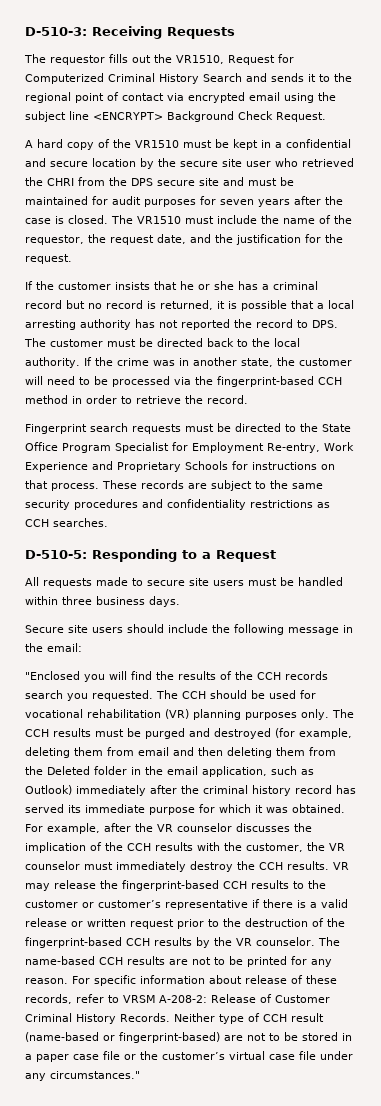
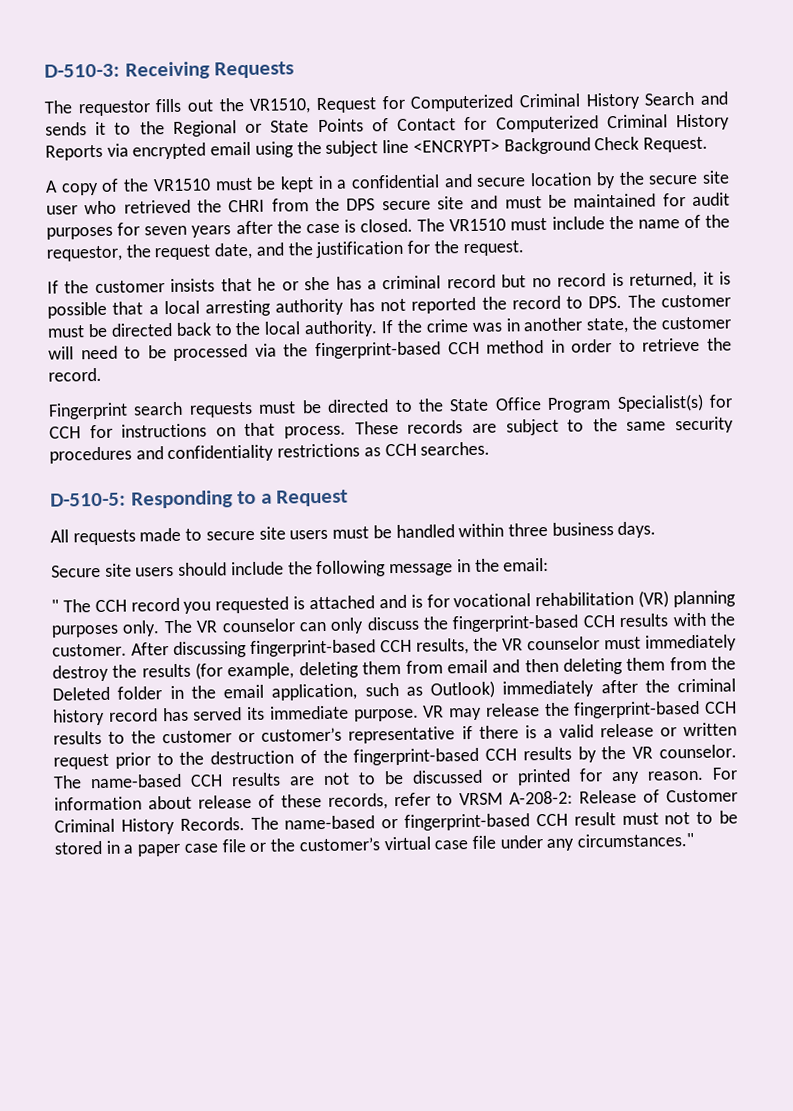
- The requestor fills out the VR1510, Request for Computerized Criminal History Search and sends it to the regional point of contact via encrypted email using the subject line <ENCRYPT> Background Check Request.
+ The requestor fills out the VR1510, Request for Computerized Criminal History Search and sends it to the Regional or State Points of Contact for Computerized Criminal History Reports via encrypted email using the subject line <ENCRYPT> Background Check Request.
- A hard copy of the VR1510 must be kept in a confidential and secure location by the secure site user who retrieved the CHRI from the DPS secure site and must be maintained for audit purposes for seven years after the case is closed.
+ A copy of the VR1510 must be kept in a confidential and secure location by the secure site user who retrieved the CHRI from the DPS secure site and must be maintained for audit purposes for seven years after the case is closed.
- Fingerprint search requests must be directed to the State Office Program Specialist for Employment Re-entry, Work Experience and Proprietary Schools for instructions on that process.
+ Fingerprint search requests must be directed to the State Office Program Specialist(s) for CCH for instructions on that process.
- "Enclosed you will find the results of the CCH records search you requested. The CCH should be used for vocational rehabilitation (VR) planning purposes only.
+ " The CCH record you requested is attached and is for vocational rehabilitation (VR) planning purposes only.
- The CCH results must be purged and destroyed (for example, deleting them from email and then deleting them from the Deleted folder in the email application, such as Outlook) immediately after the criminal history record has served its immediate purpose for which it was obtained. For example, after the VR counselor discusses the implication of the CCH results with the customer, the VR counselor must immediately destroy the CCH results.
+ The VR counselor can only discuss the fingerprint-based CCH results with the customer. After discussing fingerprint-based CCH results, the VR counselor must immediately destroy the results (for example, deleting them from email and then deleting them from the Deleted folder in the email application, such as Outlook) immediately after the criminal history record has served its immediate purpose.
- The name-based CCH results are not to be printed for any reason.
+ The name-based CCH results are not to be discussed or printed for any reason.
- For specific information about release of these records, refer to VRSM A-208-2: Release of Customer Criminal History Records.
+ For information about release of these records, refer to VRSM A-208-2: Release of Customer Criminal History Records.
- Neither type of CCH result (name-based or fingerprint-based) are not to be stored in a paper case file or the customer’s virtual case file under any circumstances."
+ The name-based or fingerprint-based CCH result must not to be stored in a paper case file or the customer’s virtual case file under any circumstances."

